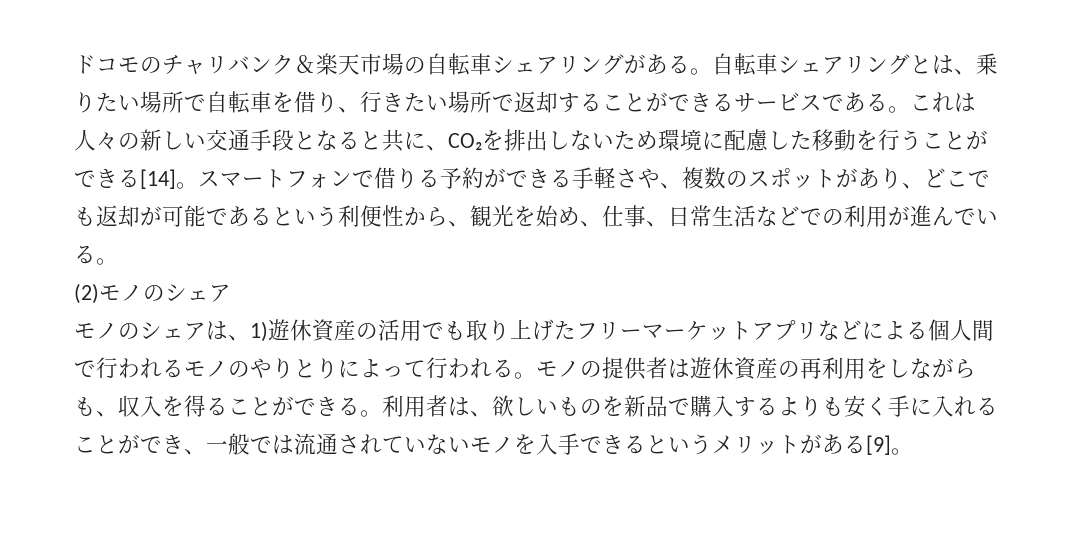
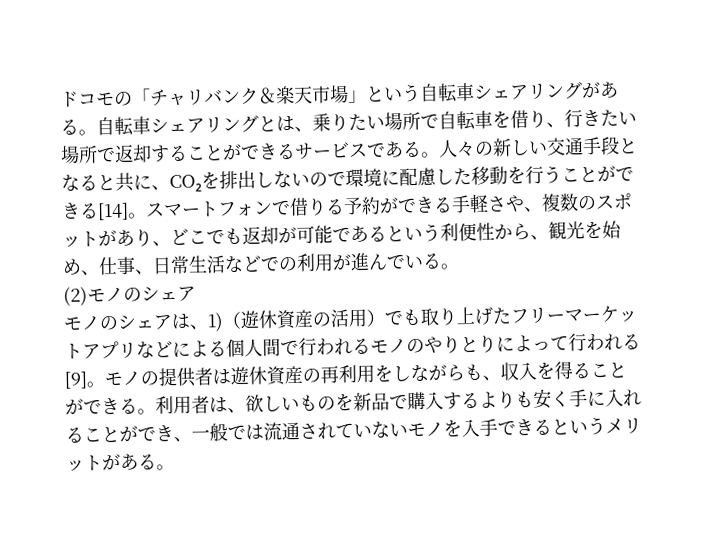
- ドコモのチャリバンク＆楽天市場の自転車シェアリングがある。
+ ドコモの「チャリバンク＆楽天市場」という自転車シェアリングがある。
- これは人々の新しい交通手段となると共に、CO₂を排出しないため環境に配慮した移動を行うことができる[14]。
+ 人々の新しい交通手段となると共に、CO₂を排出しないので環境に配慮した移動を行うことができる[14]。
- モノのシェアは、1)遊休資産の活用でも取り上げたフリーマーケットアプリなどによる個人間で行われるモノのやりとりによって行われる。
+ モノのシェアは、1)（遊休資産の活用）でも取り上げたフリーマーケットアプリなどによる個人間で行われるモノのやりとりによって行われる[9]。
- 利用者は、欲しいものを新品で購入するよりも安く手に入れることができ、一般では流通されていないモノを入手できるというメリットがある[9]。
+ 利用者は、欲しいものを新品で購入するよりも安く手に入れることができ、一般では流通されていないモノを入手できるというメリットがある。

